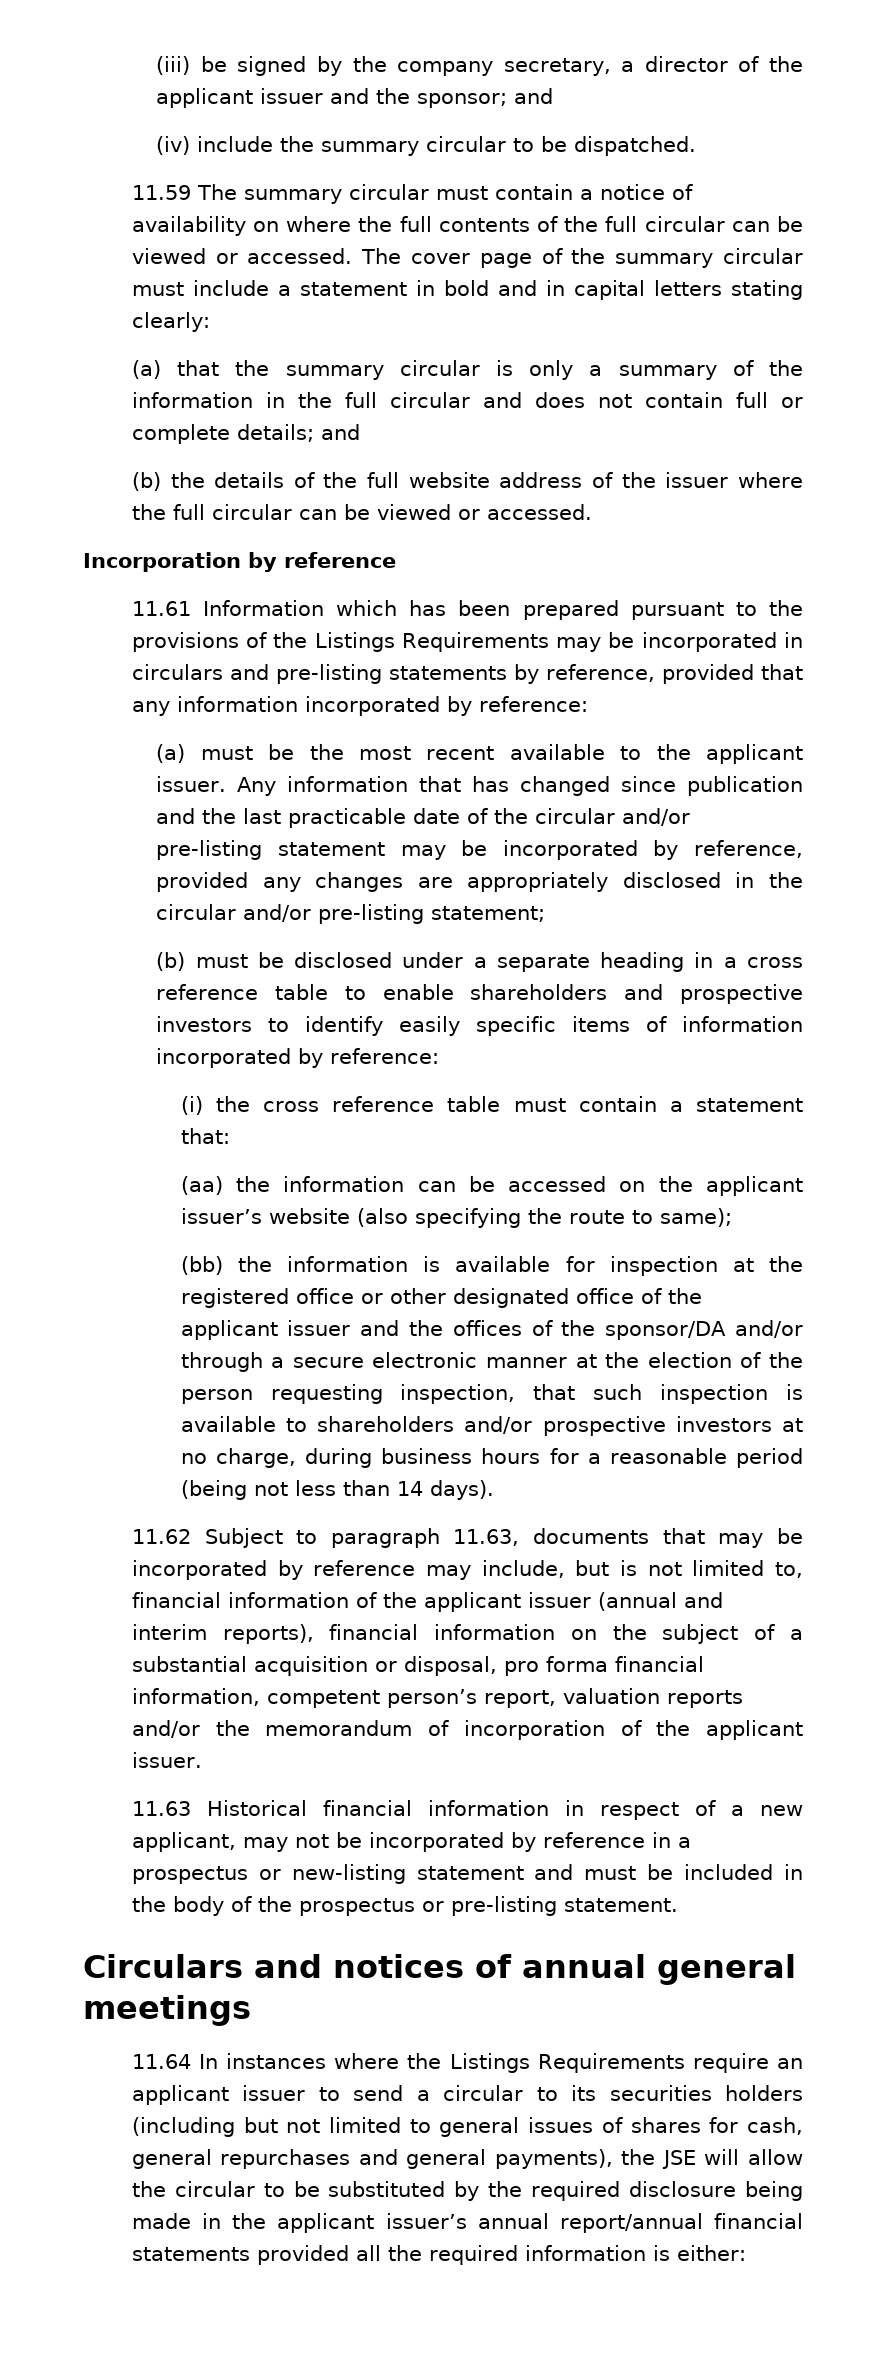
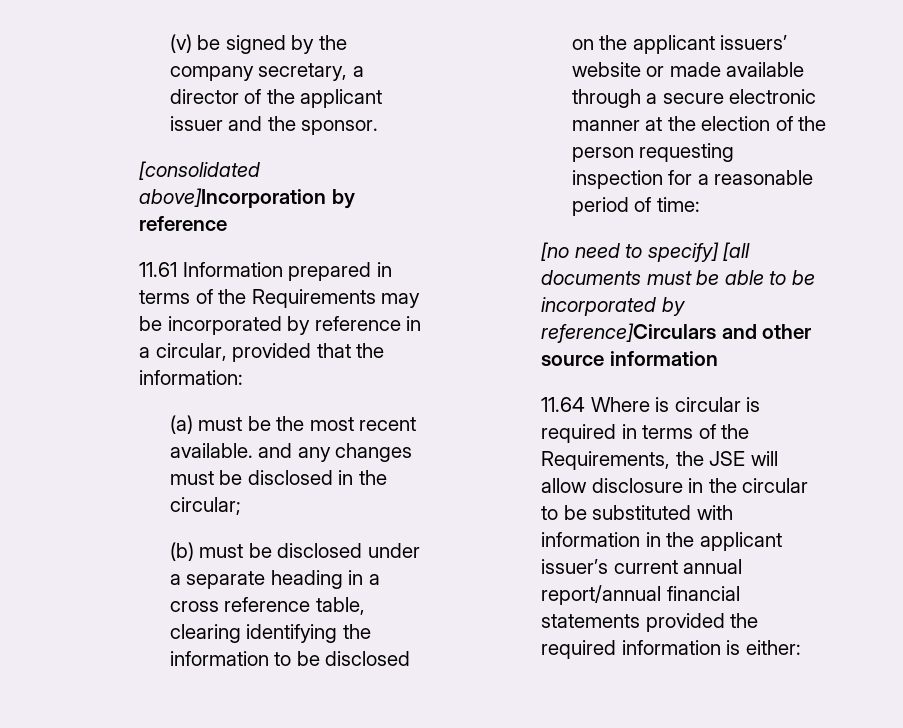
- (iii) be signed by the company secretary, a director of the applicant issuer and the sponsor; and
- (iv) include the summary circular to be dispatched.
- 11.59 The summary circular must contain a notice of availability on where the full contents of the full circular can be viewed or accessed. The cover page of the summary circular must include a statement in bold and in capital letters stating clearly:
- (a) that the summary circular is only a summary of the information in the full circular and does not contain full or complete details; and
- (b) the details of the full website address of the issuer where the full circular can be viewed or accessed.
- Incorporation by reference
- 11.61 Information which has been prepared pursuant to the provisions of the Listings Requirements may be incorporated in circulars and pre-listing statements by reference, provided that any information incorporated by reference:
+ (v) be signed by the company secretary, a director of the applicant issuer and the sponsor.
+ [consolidated above]Incorporation by reference
+ 11.61 Information prepared in terms of the Requirements may be incorporated by reference in a circular, provided that the information:
- (a) must be the most recent available to the applicant issuer. Any information that has changed since publication and the last practicable date of the circular and/or pre-listing statement may be incorporated by reference, provided any changes are appropriately disclosed in the circular and/or pre-listing statement;
+ (a) must be the most recent available. and any changes must be disclosed in the circular;
- (b) must be disclosed under a separate heading in a cross reference table to enable shareholders and prospective investors to identify easily specific items of information incorporated by reference:
- (i) the cross reference table must contain a statement that:
- (aa) the information can be accessed on the applicant issuer’s website (also specifying the route to same);
- (bb) the information is available for inspection at the registered office or other designated office of the applicant issuer and the offices of the sponsor/DA and/or through a secure electronic manner at the election of the person requesting inspection, that such inspection is available to shareholders and/or prospective investors at no charge, during business hours for a reasonable period (being not less than 14 days).
- 11.62 Subject to paragraph 11.63, documents that may be incorporated by reference may include, but is not limited to, financial information of the applicant issuer (annual and interim reports), financial information on the subject of a substantial acquisition or disposal, pro forma financial information, competent person’s report, valuation reports and/or the memorandum of incorporation of the applicant issuer.
- 11.63 Historical financial information in respect of a new applicant, may not be incorporated by reference in a prospectus or new-listing statement and must be included in the body of the prospectus or pre-listing statement.
- Circulars and notices of annual general meetings
- 11.64 In instances where the Listings Requirements require an applicant issuer to send a circular to its securities holders (including but not limited to general issues of shares for cash, general repurchases and general payments), the JSE will allow the circular to be substituted by the required disclosure being made in the applicant issuer’s annual report/annual financial statements provided all the required information is either:
+ (b) must be disclosed under a separate heading in a cross reference table, clearing identifying the information to be disclosed on the applicant issuers’ website or made available through a secure electronic manner at the election of the person requesting inspection for a reasonable period of time:
+ [no need to specify] [all documents must be able to be incorporated by reference]Circulars and other source information
+ 11.64 Where is circular is required in terms of the Requirements, the JSE will allow disclosure in the circular to be substituted with information in the applicant issuer’s current annual report/annual financial statements provided the required information is either:

